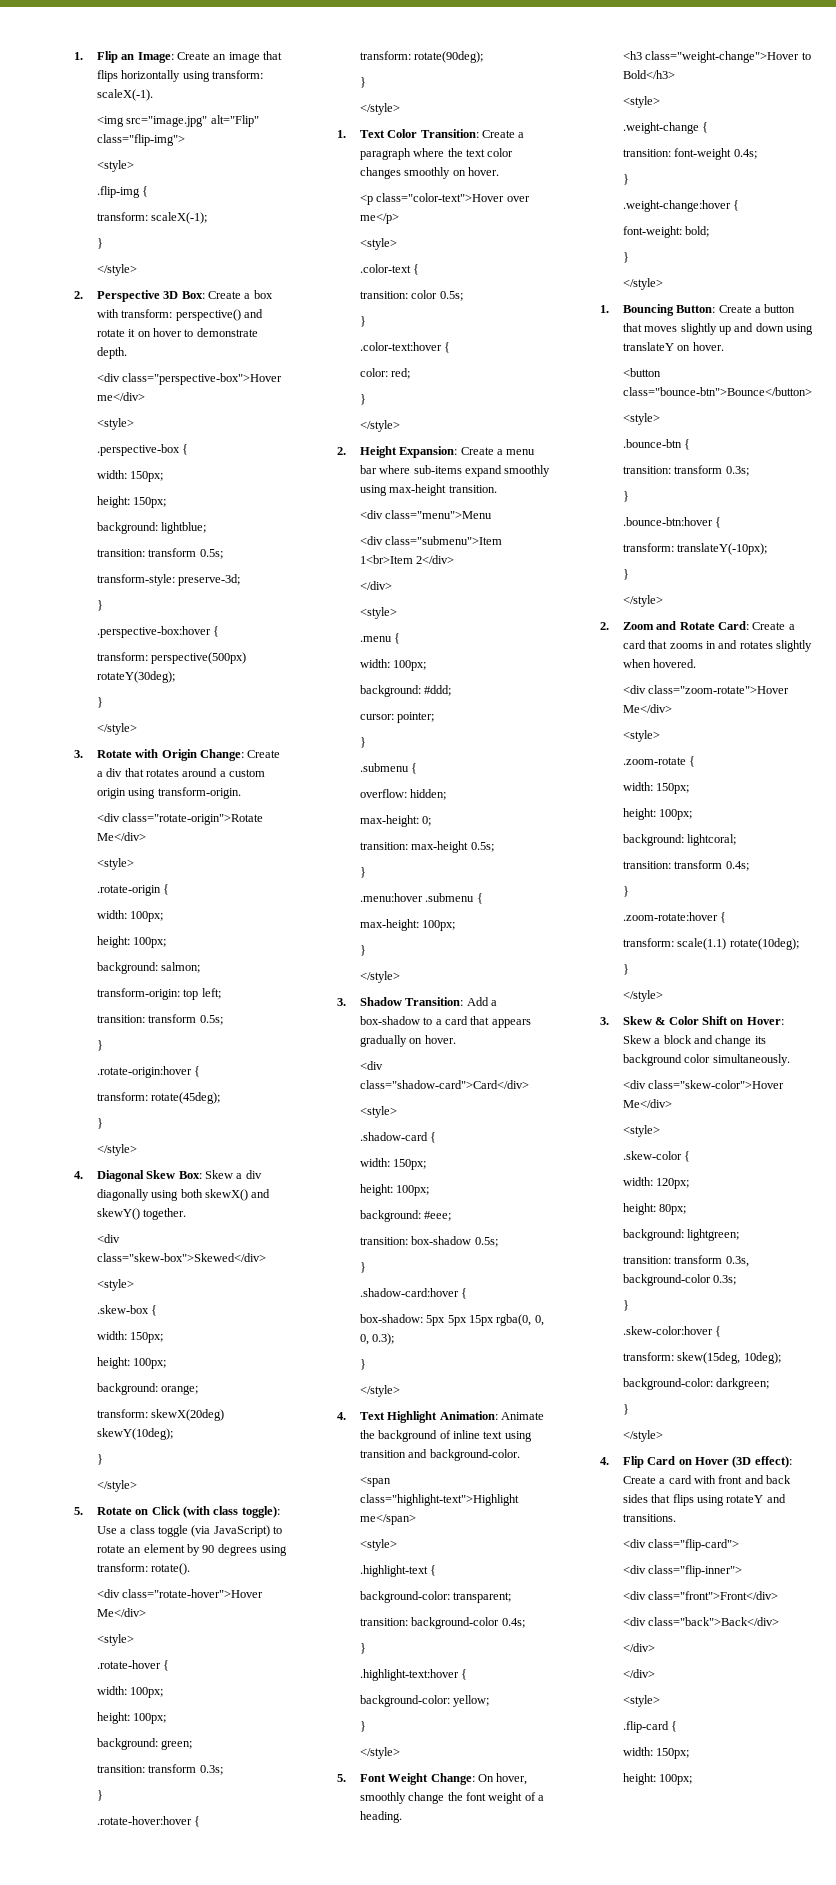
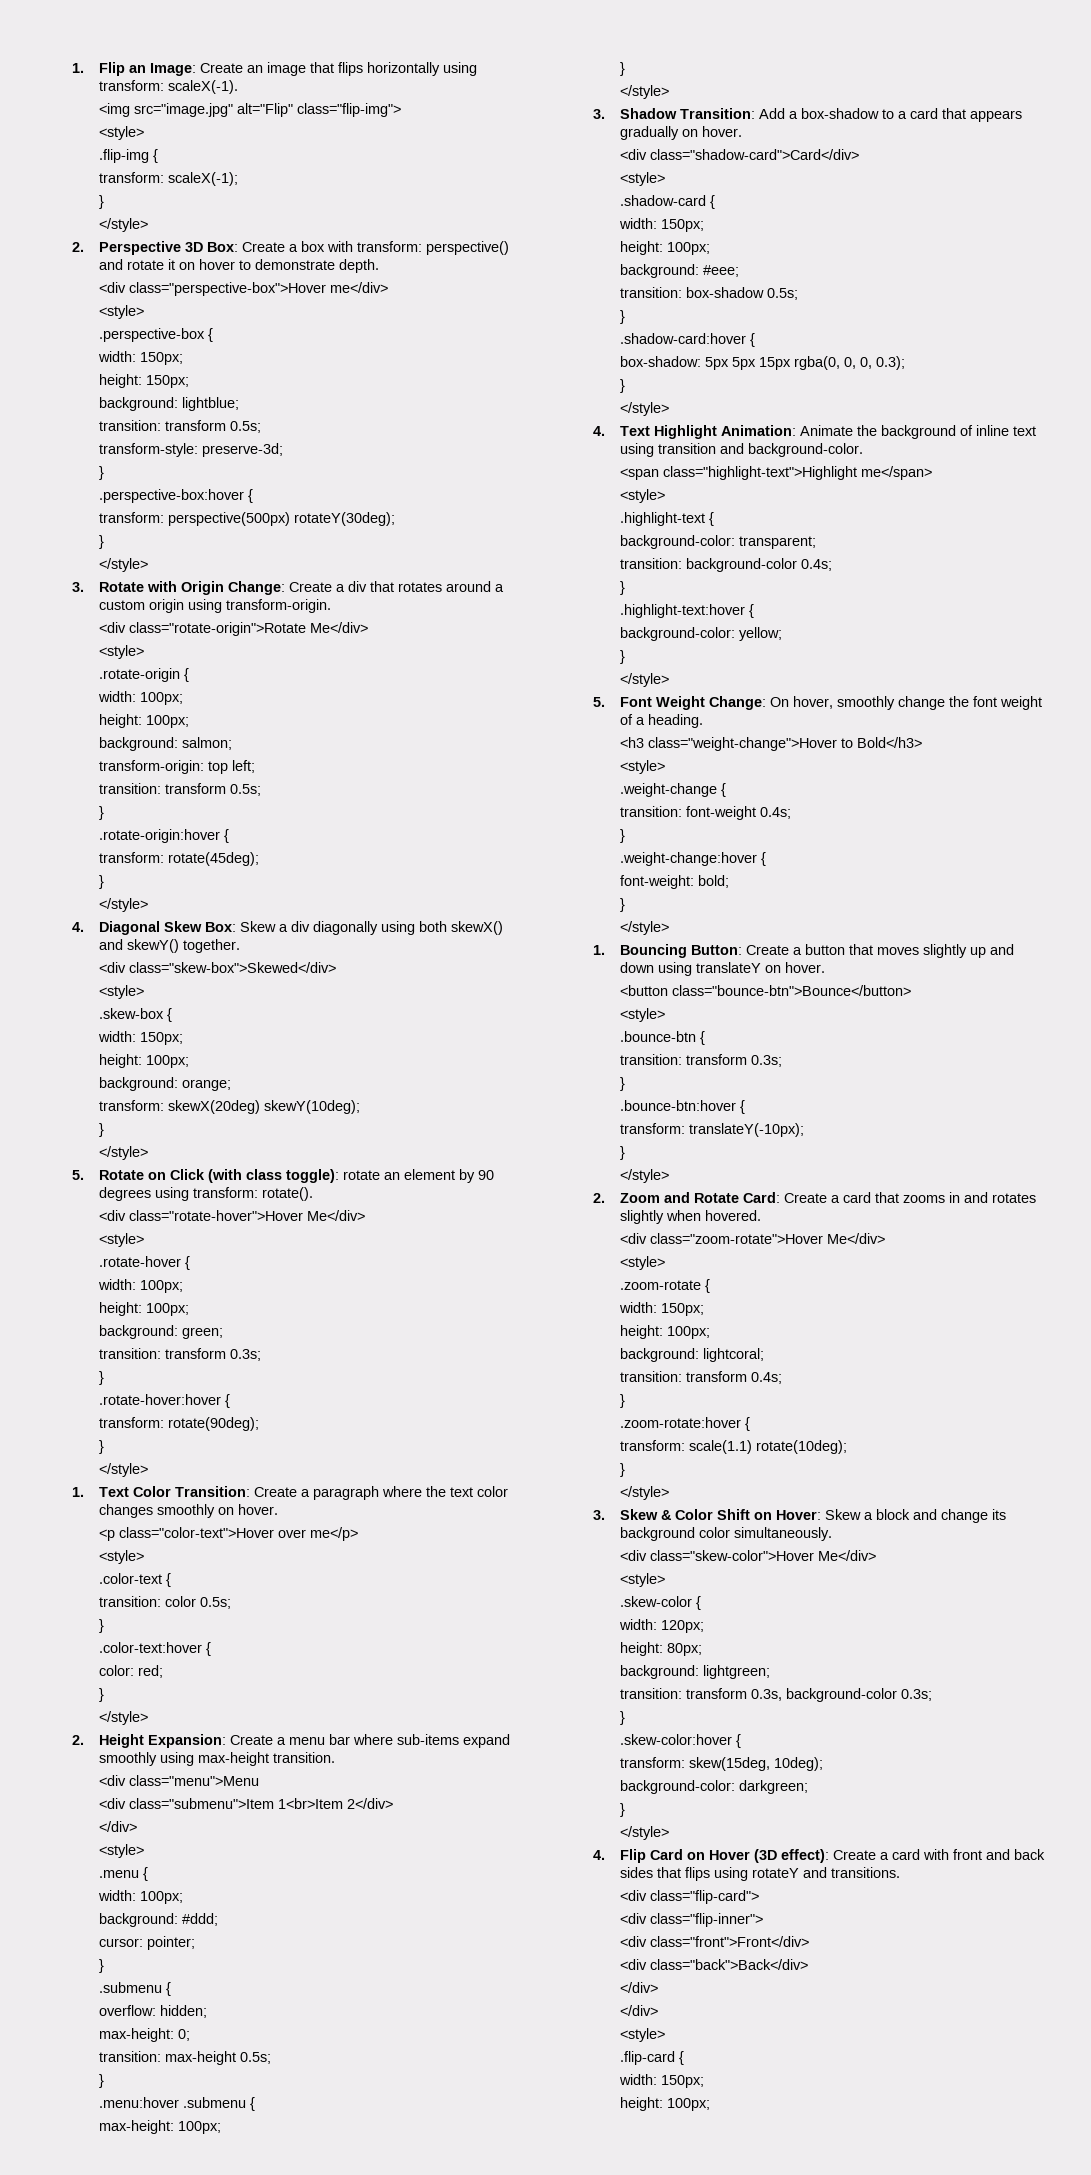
- 5. Rotate on Click (with class toggle): Use a class toggle (via JavaScript) to rotate an element by 90 degrees using transform: rotate().
+ 5. Rotate on Click (with class toggle): rotate an element by 90 degrees using transform: rotate().

